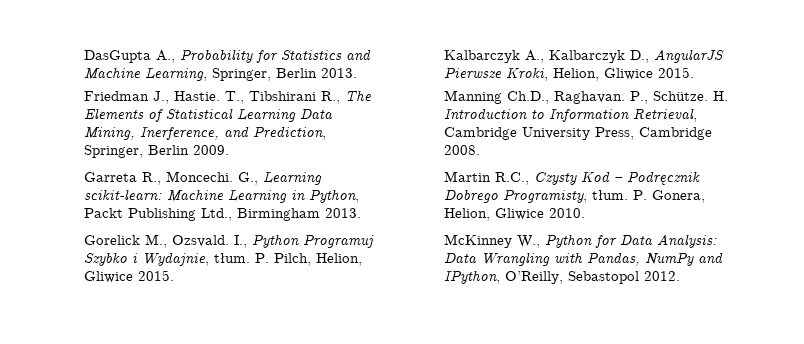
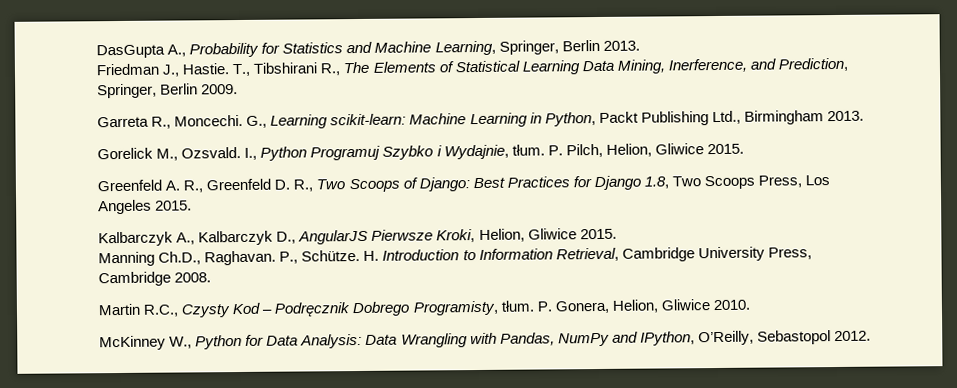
+ Greenfeld A. R., Greenfeld D. R., Two Scoops of Django: Best Practices for Django 1.8, Two Scoops Press, Los Angeles 2015.

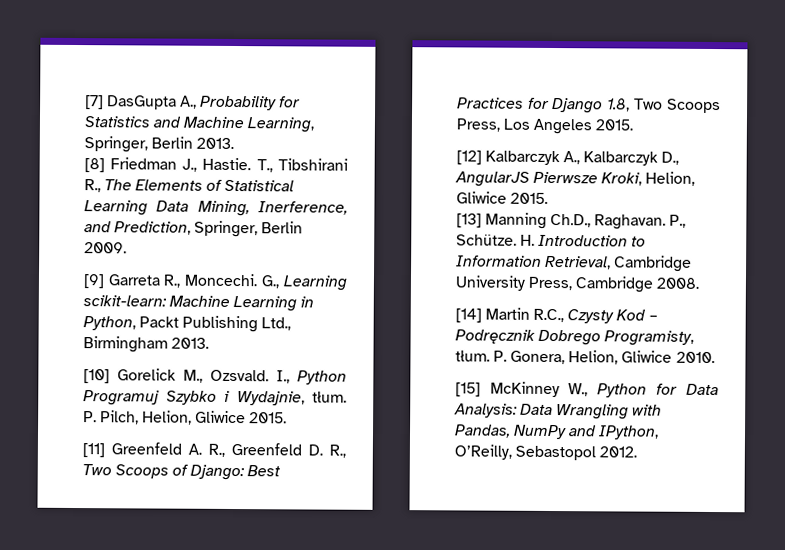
- DasGupta A., Probability for Statistics and Machine Learning, Springer, Berlin 2013.
+ [7] DasGupta A., Probability for Statistics and Machine Learning, Springer, Berlin 2013.
- Friedman J., Hastie.
+ [8] Friedman J., Hastie.
- Garreta R., Moncechi.
+ [9] Garreta R., Moncechi.
- Gorelick M., Ozsvald.
+ [10] Gorelick M., Ozsvald.
- Greenfeld A. R., Greenfeld D. R., Two Scoops of Django: Best Practices for Django 1.8, Two Scoops Press, Los Angeles 2015.
+ [11] Greenfeld A. R., Greenfeld D. R., Two Scoops of Django: Best Practices for Django 1.8, Two Scoops Press, Los Angeles 2015.
- Kalbarczyk A., Kalbarczyk D., AngularJS Pierwsze Kroki, Helion, Gliwice 2015.
+ [12] Kalbarczyk A., Kalbarczyk D., AngularJS Pierwsze Kroki, Helion, Gliwice 2015.
- Manning Ch.D., Raghavan.
+ [13] Manning Ch.D., Raghavan.
- Martin R.C., Czysty Kod – Podręcznik Dobrego Programisty, tłum.
+ [14] Martin R.C., Czysty Kod – Podręcznik Dobrego Programisty, tłum.
- McKinney W., Python for Data Analysis: Data Wrangling with Pandas, NumPy and IPython, O’Reilly, Sebastopol 2012.
+ [15] McKinney W., Python for Data Analysis: Data Wrangling with Pandas, NumPy and IPython, O’Reilly, Sebastopol 2012.

